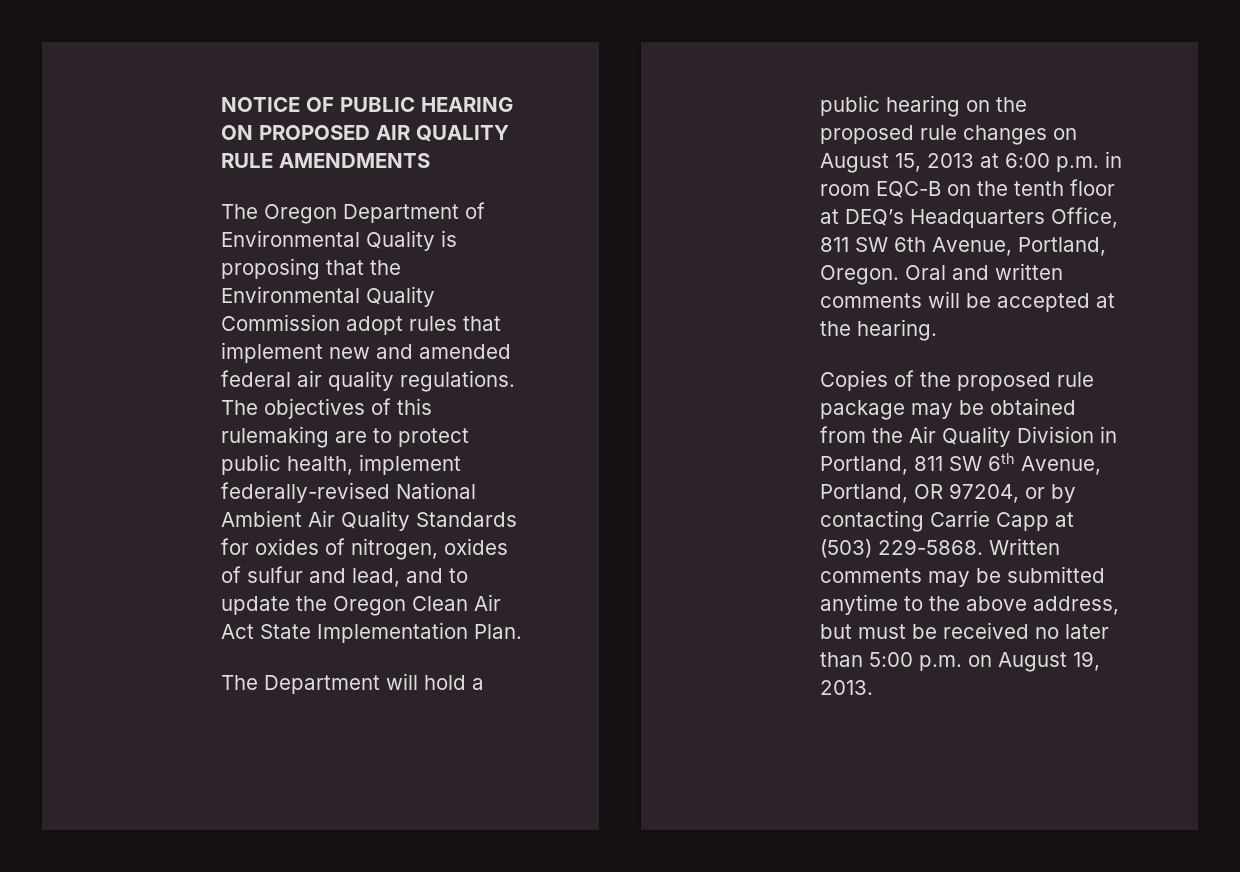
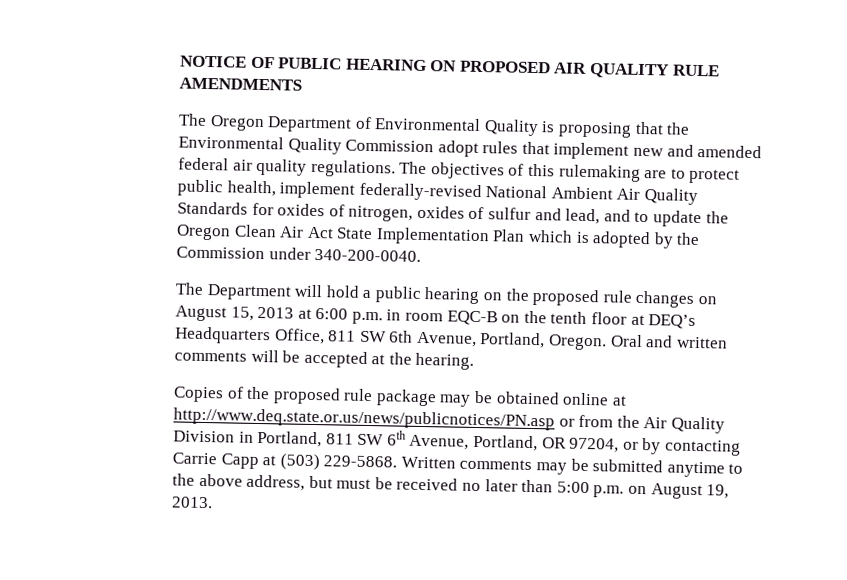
- The objectives of this rulemaking are to protect public health, implement federally-revised National Ambient Air Quality Standards for oxides of nitrogen, oxides of sulfur and lead, and to update the Oregon Clean Air Act State Implementation Plan.
+ The objectives of this rulemaking are to protect public health, implement federally-revised National Ambient Air Quality Standards for oxides of nitrogen, oxides of sulfur and lead, and to update the Oregon Clean Air Act State Implementation Plan which is adopted by the Commission under 340-200-0040.
- Copies of the proposed rule package may be obtained from the Air Quality Division in Portland, 811 SW 6th Avenue, Portland, OR 97204, or by contacting Carrie Capp at (503) 229-5868.
+ Copies of the proposed rule package may be obtained online at http://www.deq.state.or.us/news/publicnotices/PN.asp or from the Air Quality Division in Portland, 811 SW 6th Avenue, Portland, OR 97204, or by contacting Carrie Capp at (503) 229-5868.

